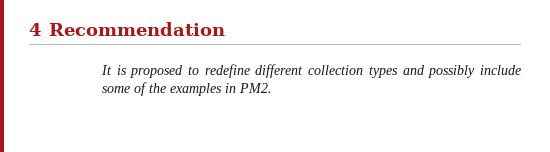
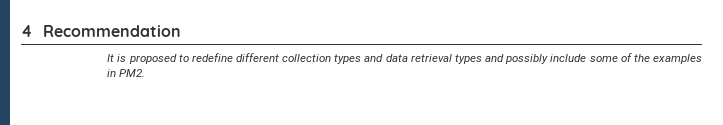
- It is proposed to redefine different collection types and possibly include some of the examples in PM2.
+ It is proposed to redefine different collection types and data retrieval types and possibly include some of the examples in PM2.

